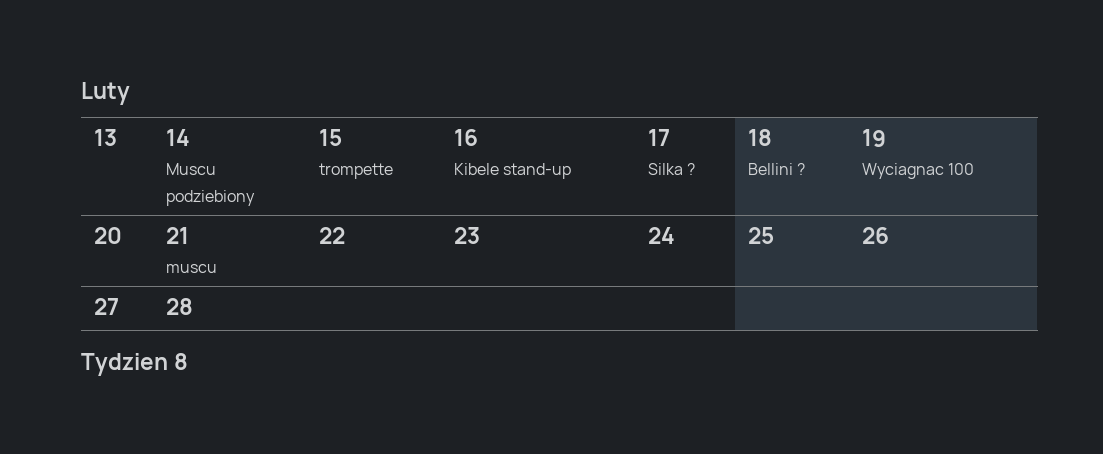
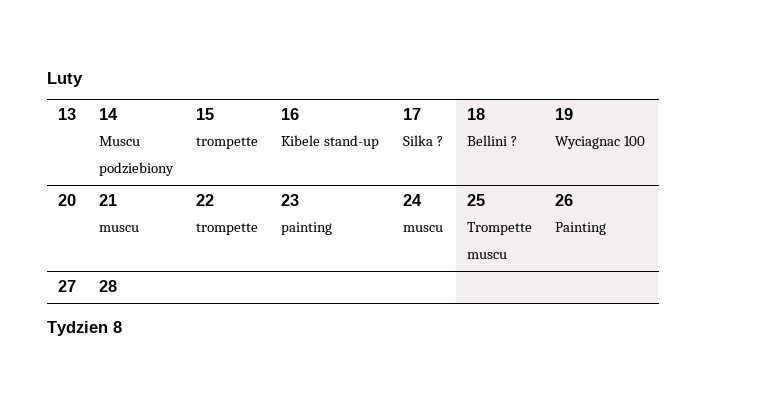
  20 | 21
- muscu | 22 | 23 | 24 | 25 | 26
+ muscu | 22
+ trompette | 23
+ painting | 24
+ muscu | 25
+ Trompette
+ muscu | 26
+ Painting

